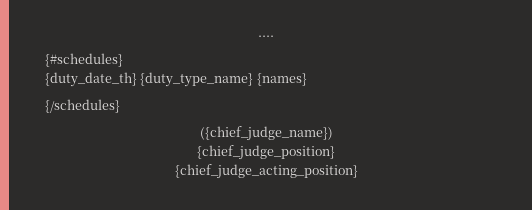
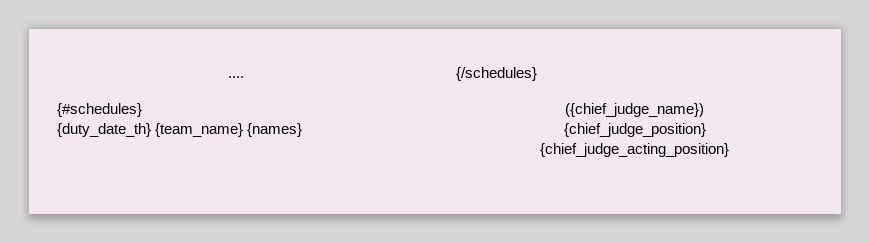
- {duty_date_th} {duty_type_name} {names}
+ {duty_date_th} {team_name} {names}

